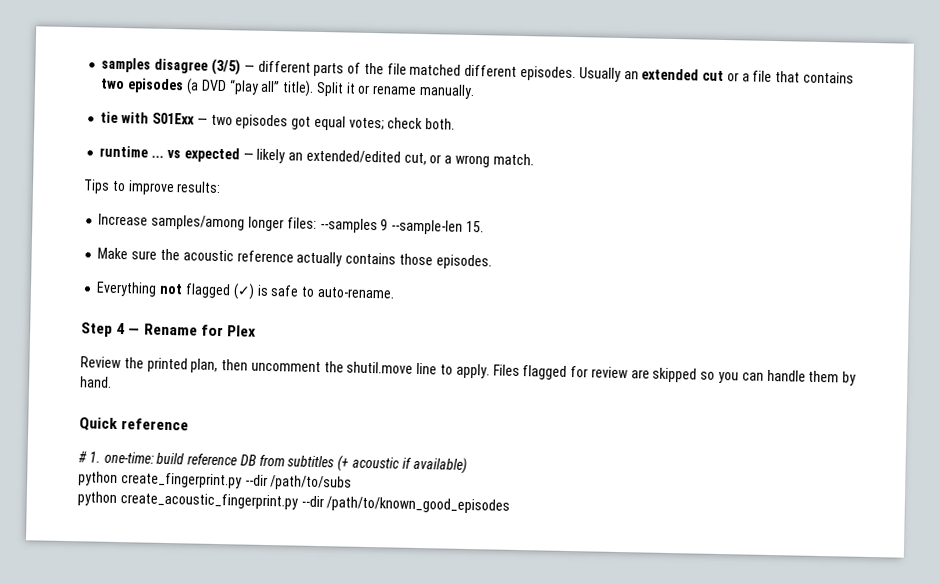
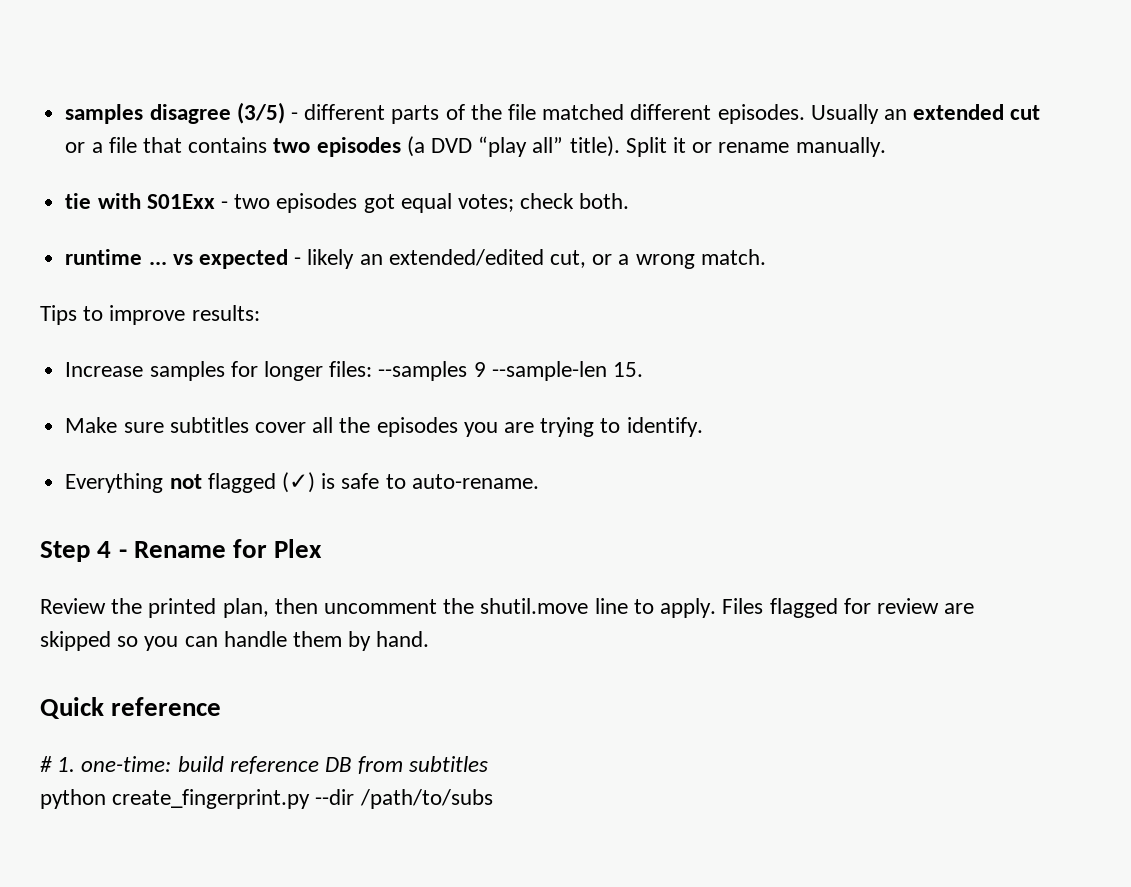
- samples disagree (3/5) — different parts of the file matched different episodes.
+ samples disagree (3/5) - different parts of the file matched different episodes.
- tie with S01Exx — two episodes got equal votes; check both.
+ tie with S01Exx - two episodes got equal votes; check both.
- runtime ... vs expected — likely an extended/edited cut, or a wrong match.
+ runtime ... vs expected - likely an extended/edited cut, or a wrong match.
- Increase samples/among longer files: --samples 9 --sample-len 15.
+ Increase samples for longer files: --samples 9 --sample-len 15.
- Make sure the acoustic reference actually contains those episodes.
+ Make sure subtitles cover all the episodes you are trying to identify.
- Step 4 — Rename for Plex
+ Step 4 - Rename for Plex
- # 1. one-time: build reference DB from subtitles (+ acoustic if available)
+ # 1. one-time: build reference DB from subtitles
- python create_acoustic_fingerprint.py --dir /path/to/known_good_episodes

